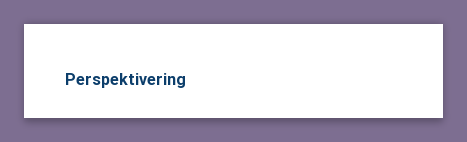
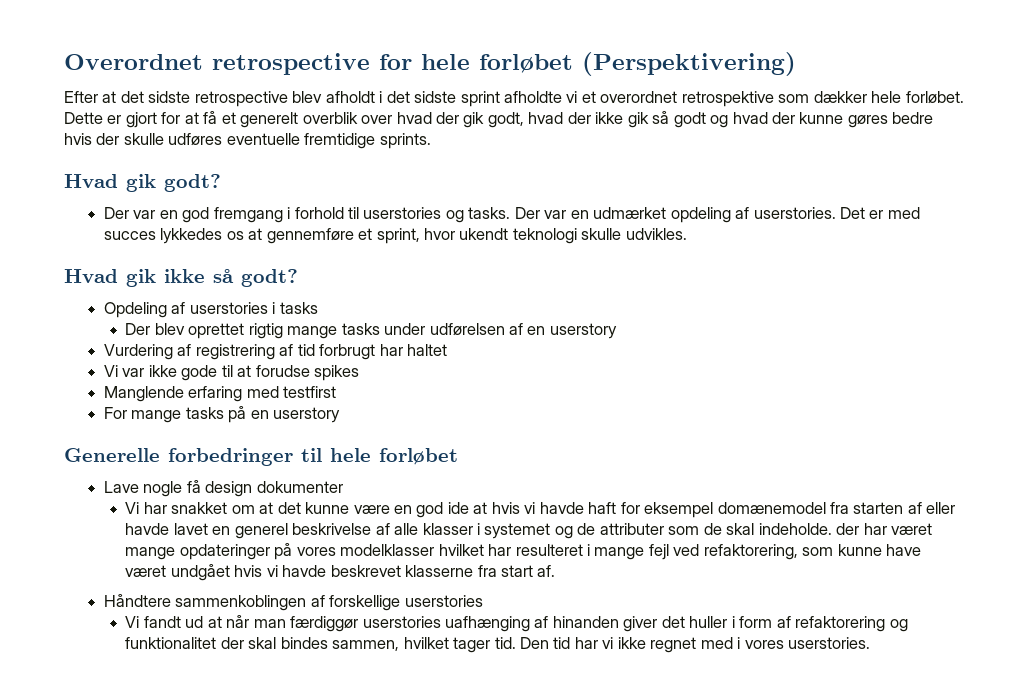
- Perspektivering
+ Overordnet retrospective for hele forløbet (Perspektivering)
+ Efter at det sidste retrospective blev afholdt i det sidste sprint afholdte vi et overordnet retrospektive som dækker hele forløbet. Dette er gjort for at få et generelt overblik over hvad der gik godt, hvad der ikke gik så godt og hvad der kunne gøres bedre hvis der skulle udføres eventuelle fremtidige sprints.
+ Hvad gik godt?
+ Der var en god fremgang i forhold til userstories og tasks. Der var en udmærket opdeling af userstories. Det er med succes lykkedes os at gennemføre et sprint, hvor ukendt teknologi skulle udvikles.
+ Hvad gik ikke så godt?
+ Opdeling af userstories i tasks
+ Der blev oprettet rigtig mange tasks under udførelsen af en userstory
+ Vurdering af registrering af tid forbrugt har haltet
+ Vi var ikke gode til at forudse spikes
+ Manglende erfaring med testfirst
+ For mange tasks på en userstory
+ Generelle forbedringer til hele forløbet
+ Lave nogle få design dokumenter
+ Vi har snakket om at det kunne være en god ide at hvis vi havde haft for eksempel domænemodel fra starten af eller havde lavet en generel beskrivelse af alle klasser i systemet og de attributer som de skal indeholde. der har været mange opdateringer på vores modelklasser hvilket har resulteret i mange fejl ved refaktorering, som kunne have været undgået hvis vi havde beskrevet klasserne fra start af.
+ Håndtere sammenkoblingen af forskellige userstories
+ Vi fandt ud at når man færdiggør userstories uafhænging af hinanden giver det huller i form af refaktorering og funktionalitet der skal bindes sammen, hvilket tager tid. Den tid har vi ikke regnet med i vores userstories.

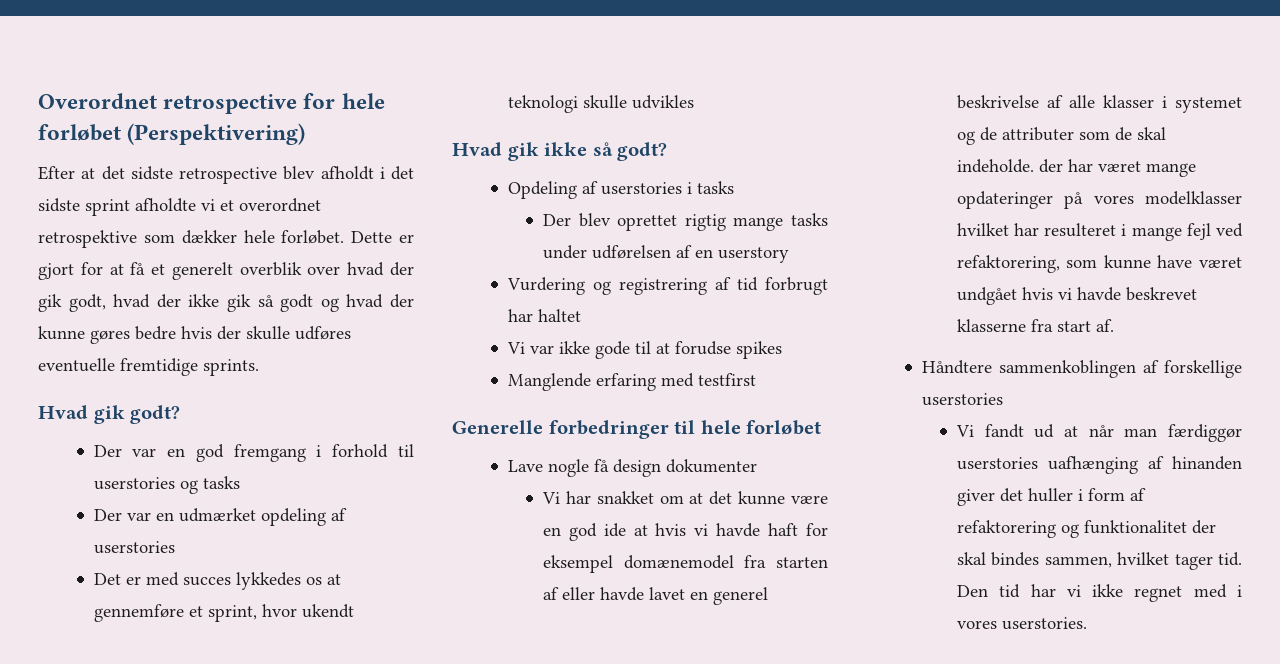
- Der var en god fremgang i forhold til userstories og tasks. Der var en udmærket opdeling af userstories. Det er med succes lykkedes os at gennemføre et sprint, hvor ukendt teknologi skulle udvikles.
+ Der var en god fremgang i forhold til userstories og tasks
+ Der var en udmærket opdeling af userstories
+ Det er med succes lykkedes os at gennemføre et sprint, hvor ukendt teknologi skulle udvikles
- Vurdering af registrering af tid forbrugt har haltet
+ Vurdering og registrering af tid forbrugt har haltet
- For mange tasks på en userstory

